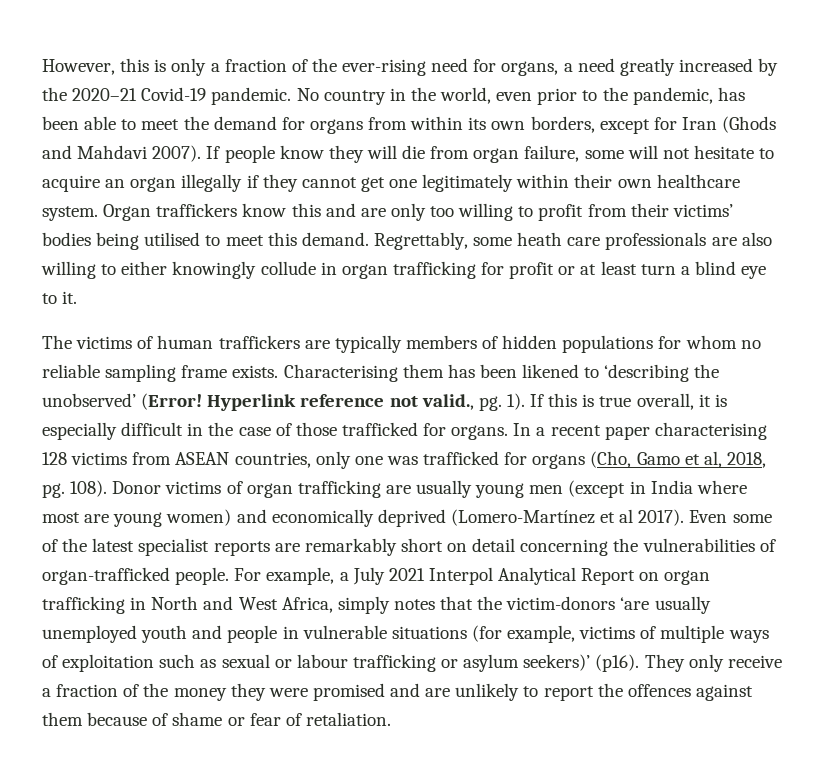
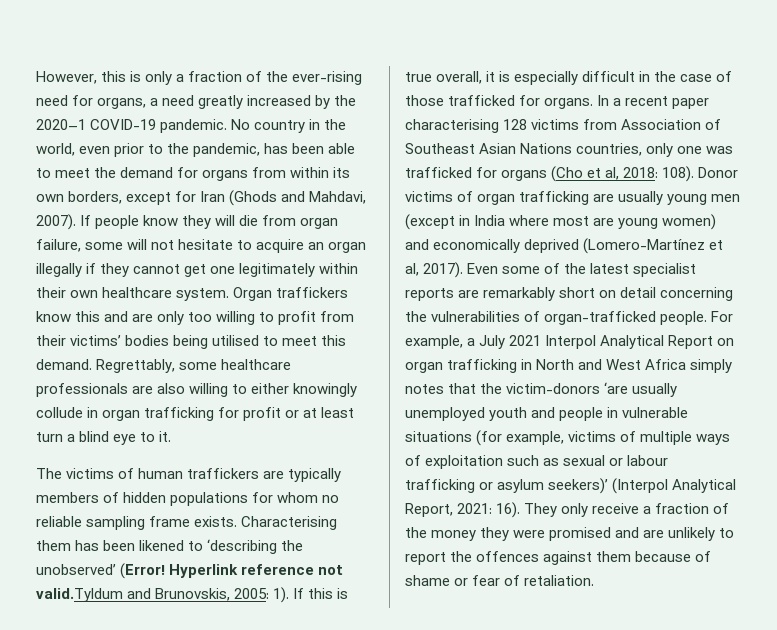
- However, this is only a fraction of the ever-rising need for organs, a need greatly increased by the 2020–21 Covid-19 pandemic.
+ However, this is only a fraction of the ever-rising need for organs, a need greatly increased by the 2020–1 COVID-19 pandemic.
- No country in the world, even prior to the pandemic, has been able to meet the demand for organs from within its own borders, except for Iran (Ghods and Mahdavi 2007).
+ No country in the world, even prior to the pandemic, has been able to meet the demand for organs from within its own borders, except for Iran (Ghods and Mahdavi, 2007).
- Regrettably, some heath care professionals are also willing to either knowingly collude in organ trafficking for profit or at least turn a blind eye to it.
+ Regrettably, some healthcare professionals are also willing to either knowingly collude in organ trafficking for profit or at least turn a blind eye to it.
- Hyperlink reference not valid., pg. 1).
+ Hyperlink reference not valid.Tyldum and Brunovskis, 2005: 1).
- In a recent paper characterising 128 victims from ASEAN countries, only one was trafficked for organs (Cho, Gamo et al, 2018, pg. 108).
+ In a recent paper characterising 128 victims from Association of Southeast Asian Nations countries, only one was trafficked for organs (Cho et al, 2018: 108).
- Donor victims of organ trafficking are usually young men (except in India where most are young women) and economically deprived (Lomero-Martínez et al 2017).
+ Donor victims of organ trafficking are usually young men (except in India where most are young women) and economically deprived (Lomero-Martínez et al, 2017).
- For example, a July 2021 Interpol Analytical Report on organ trafficking in North and West Africa, simply notes that the victim-donors ‘are usually unemployed youth and people in vulnerable situations (for example, victims of multiple ways of exploitation such as sexual or labour trafficking or asylum seekers)’ (p16).
+ For example, a July 2021 Interpol Analytical Report on organ trafficking in North and West Africa simply notes that the victim-donors ‘are usually unemployed youth and people in vulnerable situations (for example, victims of multiple ways of exploitation such as sexual or labour trafficking or asylum seekers)’ (Interpol Analytical Report, 2021: 16).

